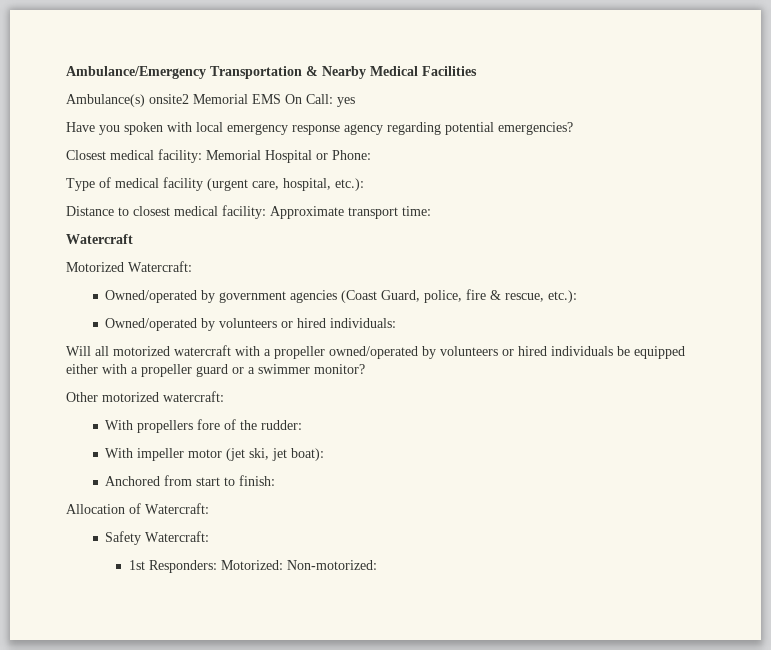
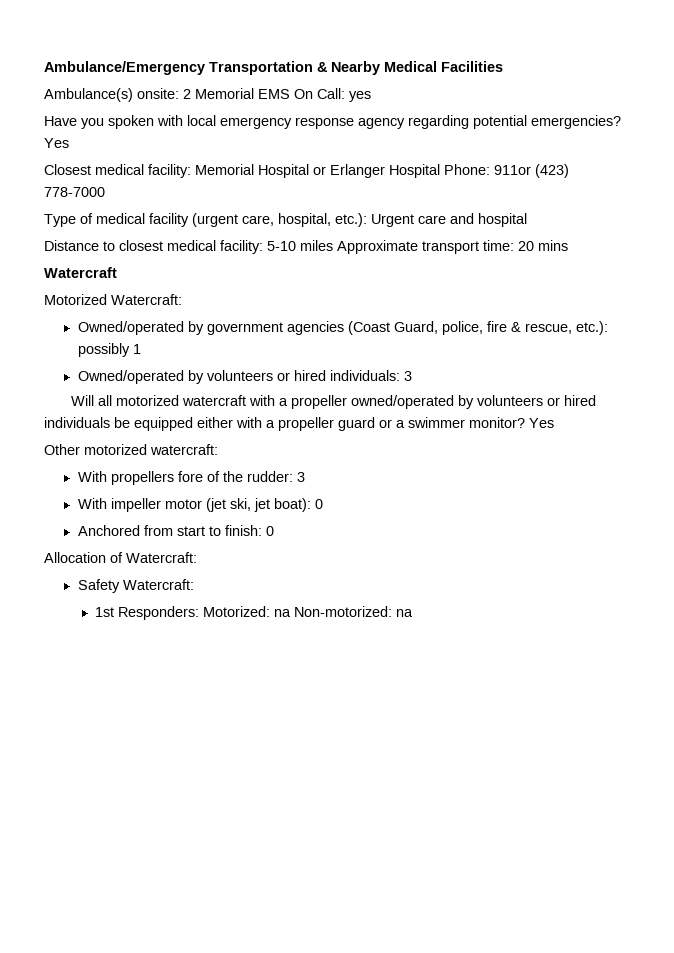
- Ambulance(s) onsite2 Memorial EMS On Call: yes
+ Ambulance(s) onsite: 2 Memorial EMS On Call: yes
- Have you spoken with local emergency response agency regarding potential emergencies?
+ Have you spoken with local emergency response agency regarding potential emergencies? Yes
- Closest medical facility: Memorial Hospital or Phone:
+ Closest medical facility: Memorial Hospital or Erlanger Hospital Phone: 911or (423) 778-7000
- Type of medical facility (urgent care, hospital, etc.):
+ Type of medical facility (urgent care, hospital, etc.): Urgent care and hospital
- Distance to closest medical facility: Approximate transport time:
+ Distance to closest medical facility: 5-10 miles Approximate transport time: 20 mins
- Owned/operated by government agencies (Coast Guard, police, fire & rescue, etc.):
+ Owned/operated by government agencies (Coast Guard, police, fire & rescue, etc.): possibly 1
- Owned/operated by volunteers or hired individuals:
+ Owned/operated by volunteers or hired individuals: 3
- Will all motorized watercraft with a propeller owned/operated by volunteers or hired individuals be equipped either with a propeller guard or a swimmer monitor?
+ Will all motorized watercraft with a propeller owned/operated by volunteers or hired individuals be equipped either with a propeller guard or a swimmer monitor? Yes
- With propellers fore of the rudder:
+ With propellers fore of the rudder: 3
- With impeller motor (jet ski, jet boat):
+ With impeller motor (jet ski, jet boat): 0
- Anchored from start to finish:
+ Anchored from start to finish: 0
- 1st Responders: Motorized: Non-motorized:
+ 1st Responders: Motorized: na Non-motorized: na

